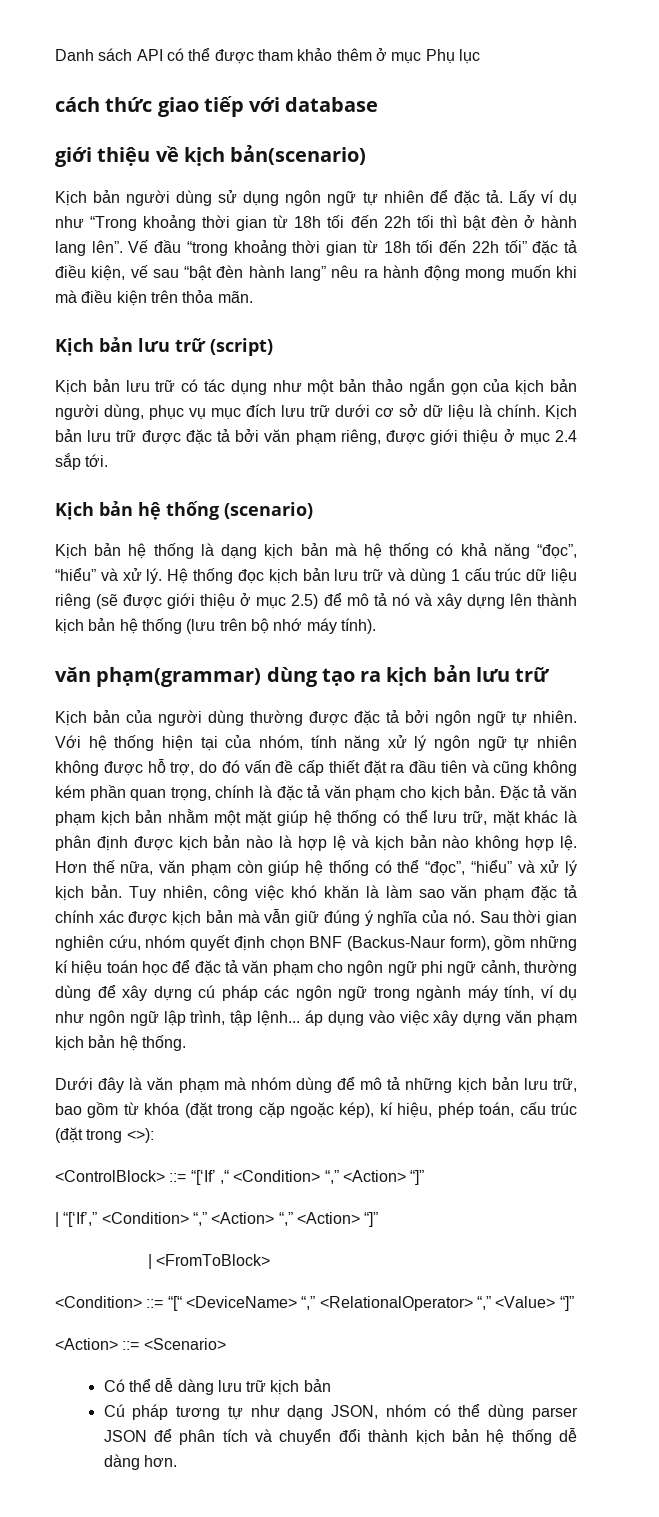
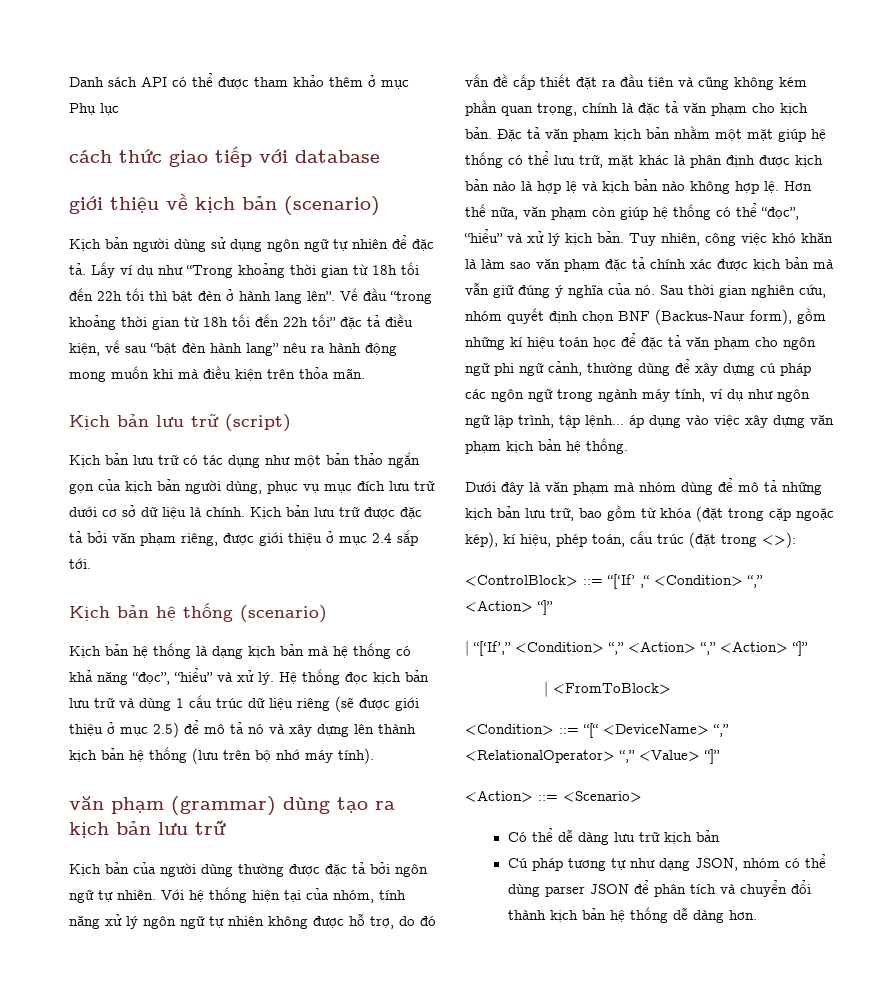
- giới thiệu về kịch bản(scenario)
+ giới thiệu về kịch bản (scenario)
- văn phạm(grammar) dùng tạo ra kịch bản lưu trữ
+ văn phạm (grammar) dùng tạo ra kịch bản lưu trữ

